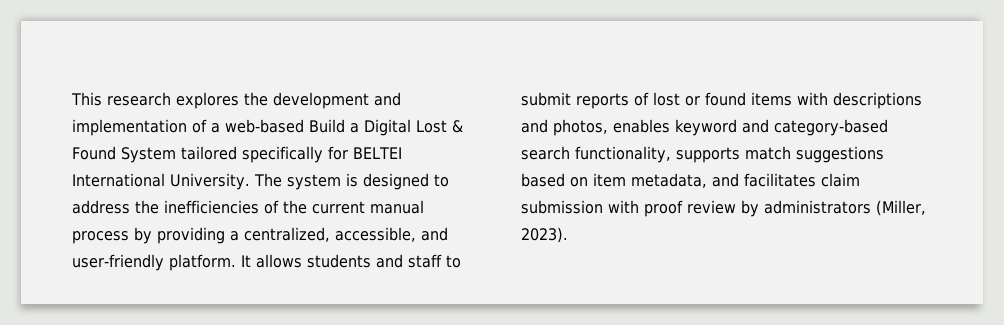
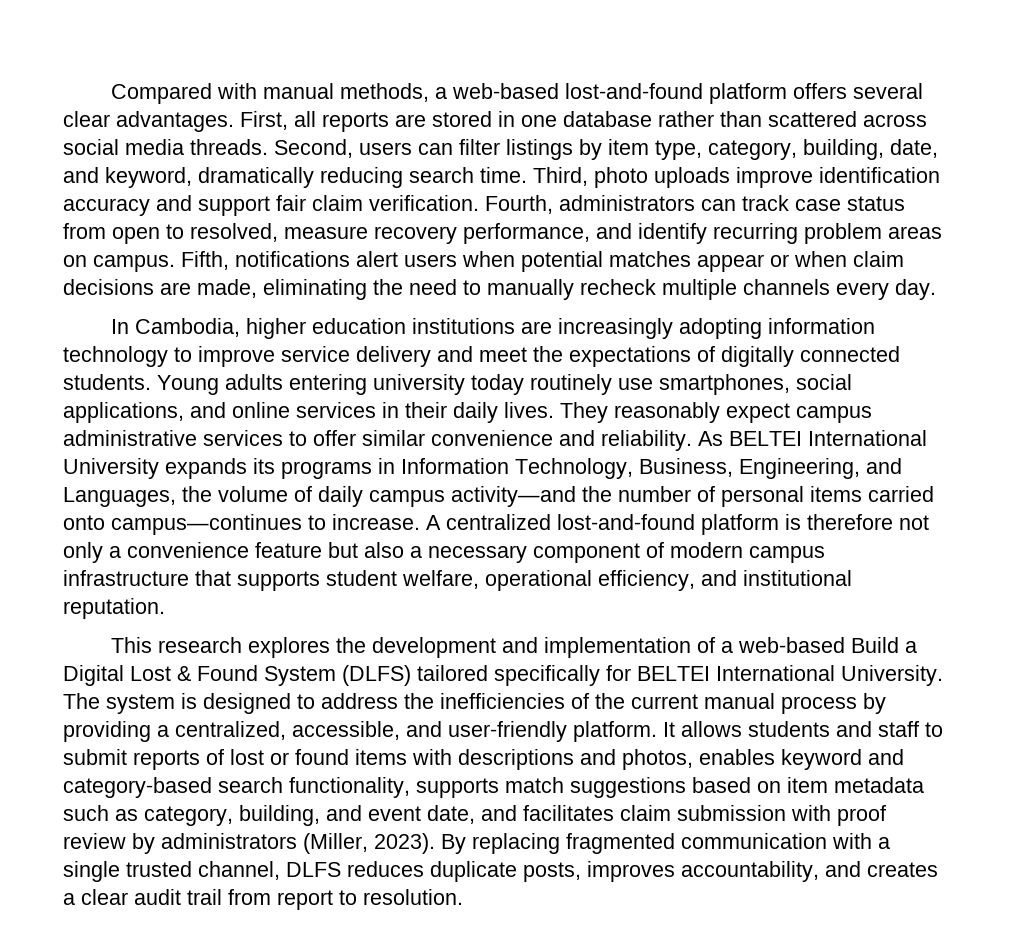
+ Compared with manual methods, a web-based lost-and-found platform offers several clear advantages. First, all reports are stored in one database rather than scattered across social media threads. Second, users can filter listings by item type, category, building, date, and keyword, dramatically reducing search time. Third, photo uploads improve identification accuracy and support fair claim verification. Fourth, administrators can track case status from open to resolved, measure recovery performance, and identify recurring problem areas on campus. Fifth, notifications alert users when potential matches appear or when claim decisions are made, eliminating the need to manually recheck multiple channels every day.
+ In Cambodia, higher education institutions are increasingly adopting information technology to improve service delivery and meet the expectations of digitally connected students. Young adults entering university today routinely use smartphones, social applications, and online services in their daily lives. They reasonably expect campus administrative services to offer similar convenience and reliability. As BELTEI International University expands its programs in Information Technology, Business, Engineering, and Languages, the volume of daily campus activity—and the number of personal items carried onto campus—continues to increase. A centralized lost-and-found platform is therefore not only a convenience feature but also a necessary component of modern campus infrastructure that supports student welfare, operational efficiency, and institutional reputation.
- This research explores the development and implementation of a web-based Build a Digital Lost & Found System tailored specifically for BELTEI International University.
+ This research explores the development and implementation of a web-based Build a Digital Lost & Found System (DLFS) tailored specifically for BELTEI International University.
- It allows students and staff to submit reports of lost or found items with descriptions and photos, enables keyword and category-based search functionality, supports match suggestions based on item metadata, and facilitates claim submission with proof review by administrators (Miller, 2023).
+ It allows students and staff to submit reports of lost or found items with descriptions and photos, enables keyword and category-based search functionality, supports match suggestions based on item metadata such as category, building, and event date, and facilitates claim submission with proof review by administrators (Miller, 2023).
+ By replacing fragmented communication with a single trusted channel, DLFS reduces duplicate posts, improves accountability, and creates a clear audit trail from report to resolution.

